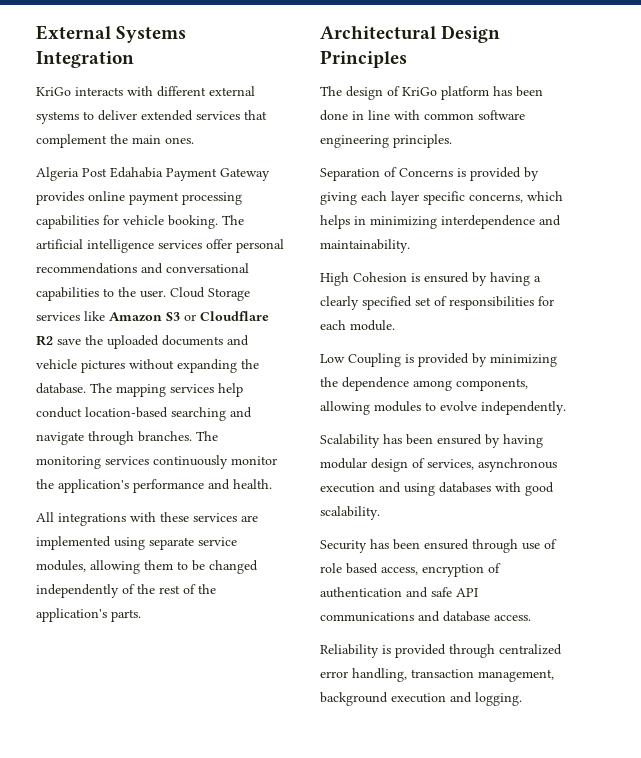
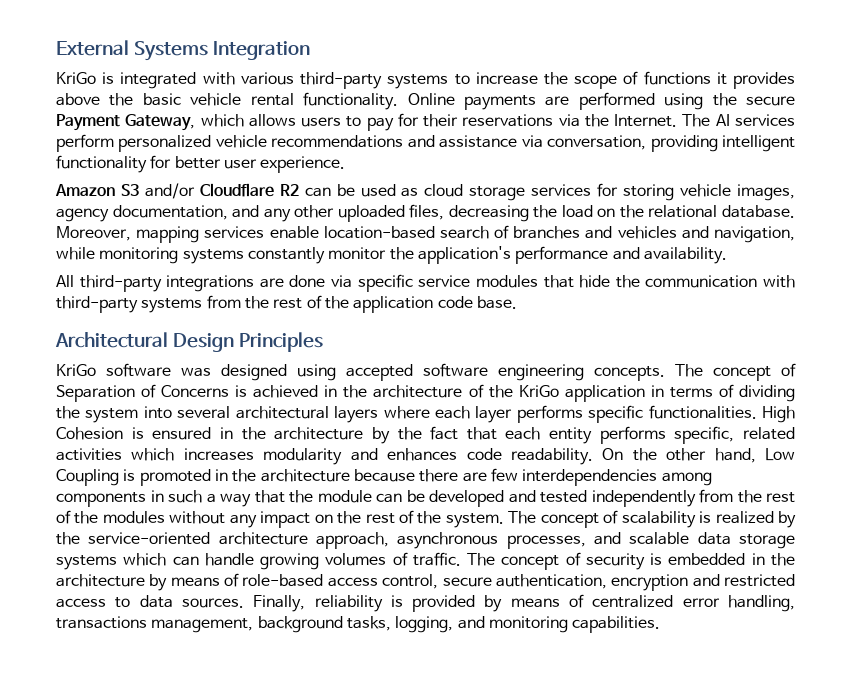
- KriGo interacts with different external systems to deliver extended services that complement the main ones.
- Algeria Post Edahabia Payment Gateway provides online payment processing capabilities for vehicle booking. The artificial intelligence services offer personal recommendations and conversational capabilities to the user. Cloud Storage services like Amazon S3 or Cloudflare R2 save the uploaded documents and vehicle pictures without expanding the database. The mapping services help conduct location-based searching and navigate through branches. The monitoring services continuously monitor the application's performance and health.
+ KriGo is integrated with various third-party systems to increase the scope of functions it provides above the basic vehicle rental functionality. Online payments are performed using the secure Payment Gateway, which allows users to pay for their reservations via the Internet. The AI services perform personalized vehicle recommendations and assistance via conversation, providing intelligent functionality for better user experience.
+ Amazon S3 and/or Cloudflare R2 can be used as cloud storage services for storing vehicle images, agency documentation, and any other uploaded files, decreasing the load on the relational database. Moreover, mapping services enable location-based search of branches and vehicles and navigation, while monitoring systems constantly monitor the application's performance and availability.
- All integrations with these services are implemented using separate service modules, allowing them to be changed independently of the rest of the application's parts.
+ All third-party integrations are done via specific service modules that hide the communication with third-party systems from the rest of the application code base.
- The design of KriGo platform has been done in line with common software engineering principles.
- Separation of Concerns is provided by giving each layer specific concerns, which helps in minimizing interdependence and maintainability.
- High Cohesion is ensured by having a clearly specified set of responsibilities for each module.
- Low Coupling is provided by minimizing the dependence among components, allowing modules to evolve independently.
- Scalability has been ensured by having modular design of services, asynchronous execution and using databases with good scalability.
- Security has been ensured through use of role based access, encryption of authentication and safe API communications and database access.
- Reliability is provided through centralized error handling, transaction management, background execution and logging.
+ KriGo software was designed using accepted software engineering concepts. The concept of Separation of Concerns is achieved in the architecture of the KriGo application in terms of dividing the system into several architectural layers where each layer performs specific functionalities. High Cohesion is ensured in the architecture by the fact that each entity performs specific, related activities which increases modularity and enhances code readability. On the other hand, Low Coupling is promoted in the architecture because there are few interdependencies among components in such a way that the module can be developed and tested independently from the rest of the modules without any impact on the rest of the system. The concept of scalability is realized by the service-oriented architecture approach, asynchronous processes, and scalable data storage systems which can handle growing volumes of traffic. The concept of security is embedded in the architecture by means of role-based access control, secure authentication, encryption and restricted access to data sources. Finally, reliability is provided by means of centralized error handling, transactions management, background tasks, logging, and monitoring capabilities.

